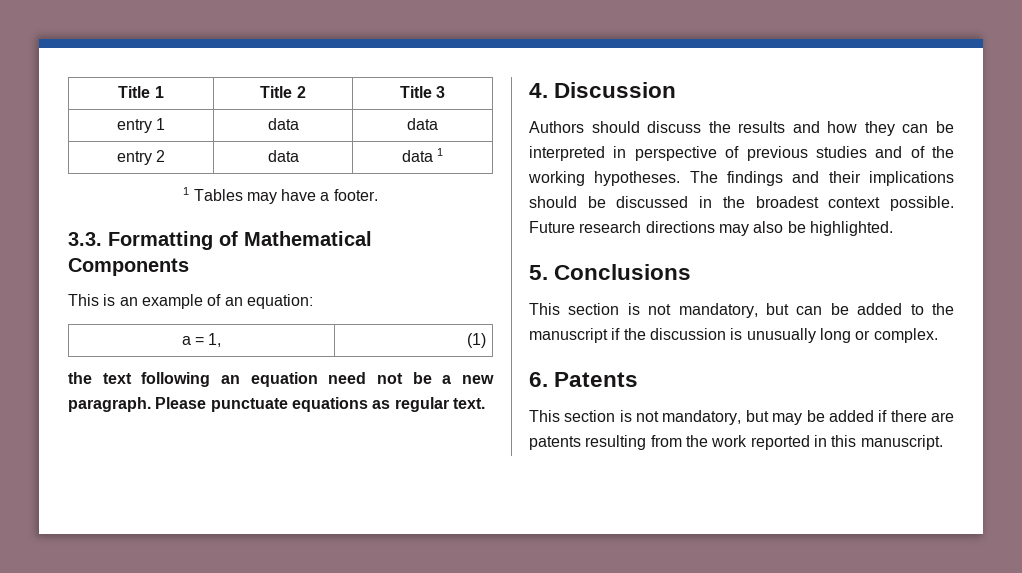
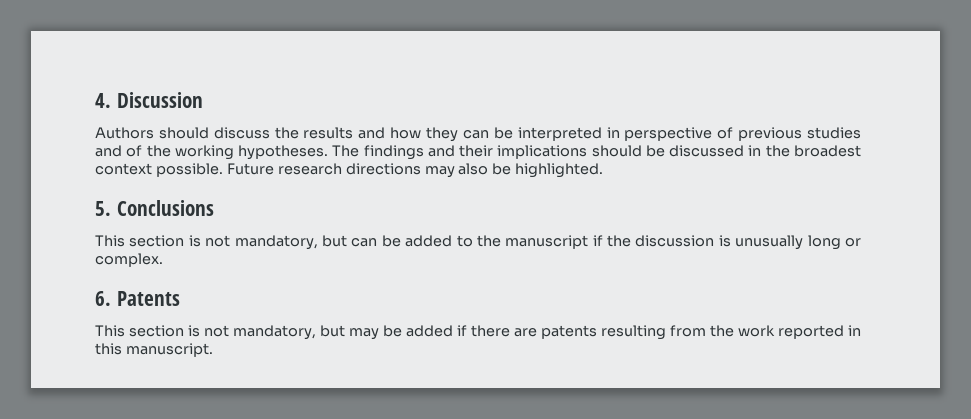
- Title 1 | Title 2 | Title 3
- entry 1 | data | data
- entry 2 | data | data 1
- 1 Tables may have a footer.
- 3.3. Formatting of Mathematical Components
- This is an example of an equation:
- a = 1, | (1)
- the text following an equation need not be a new paragraph. Please punctuate equations as regular text.

